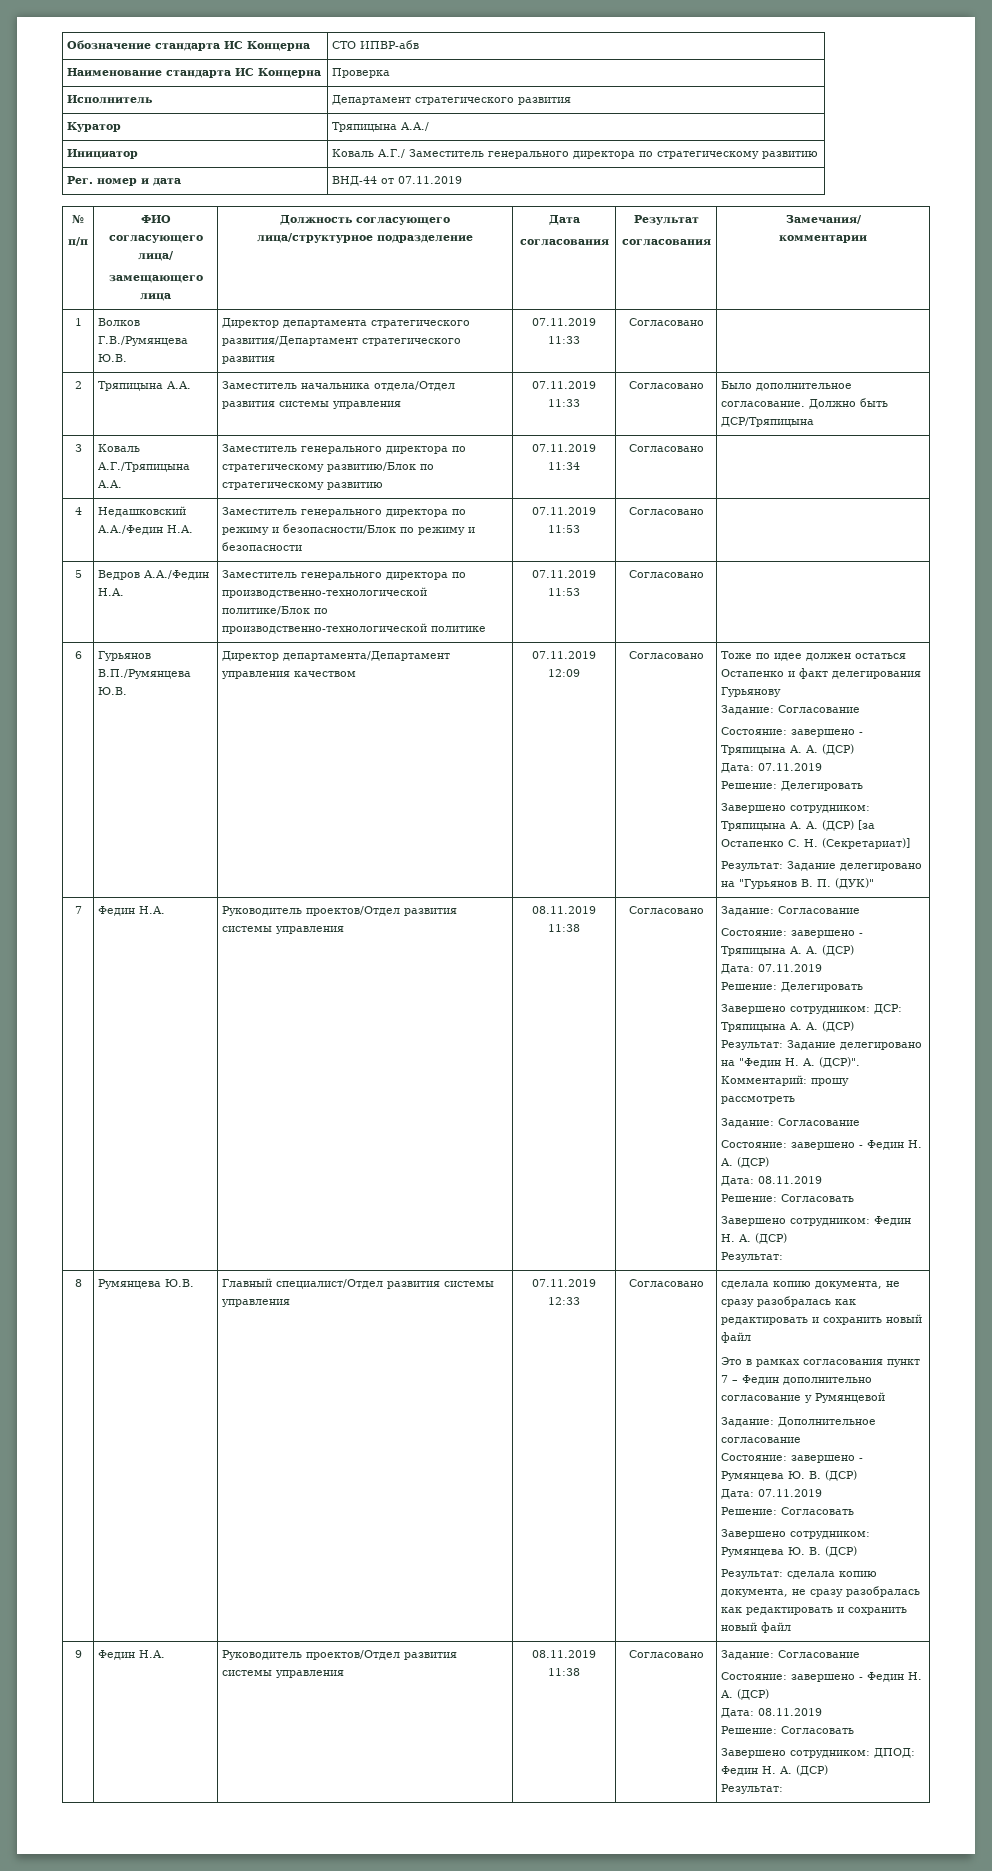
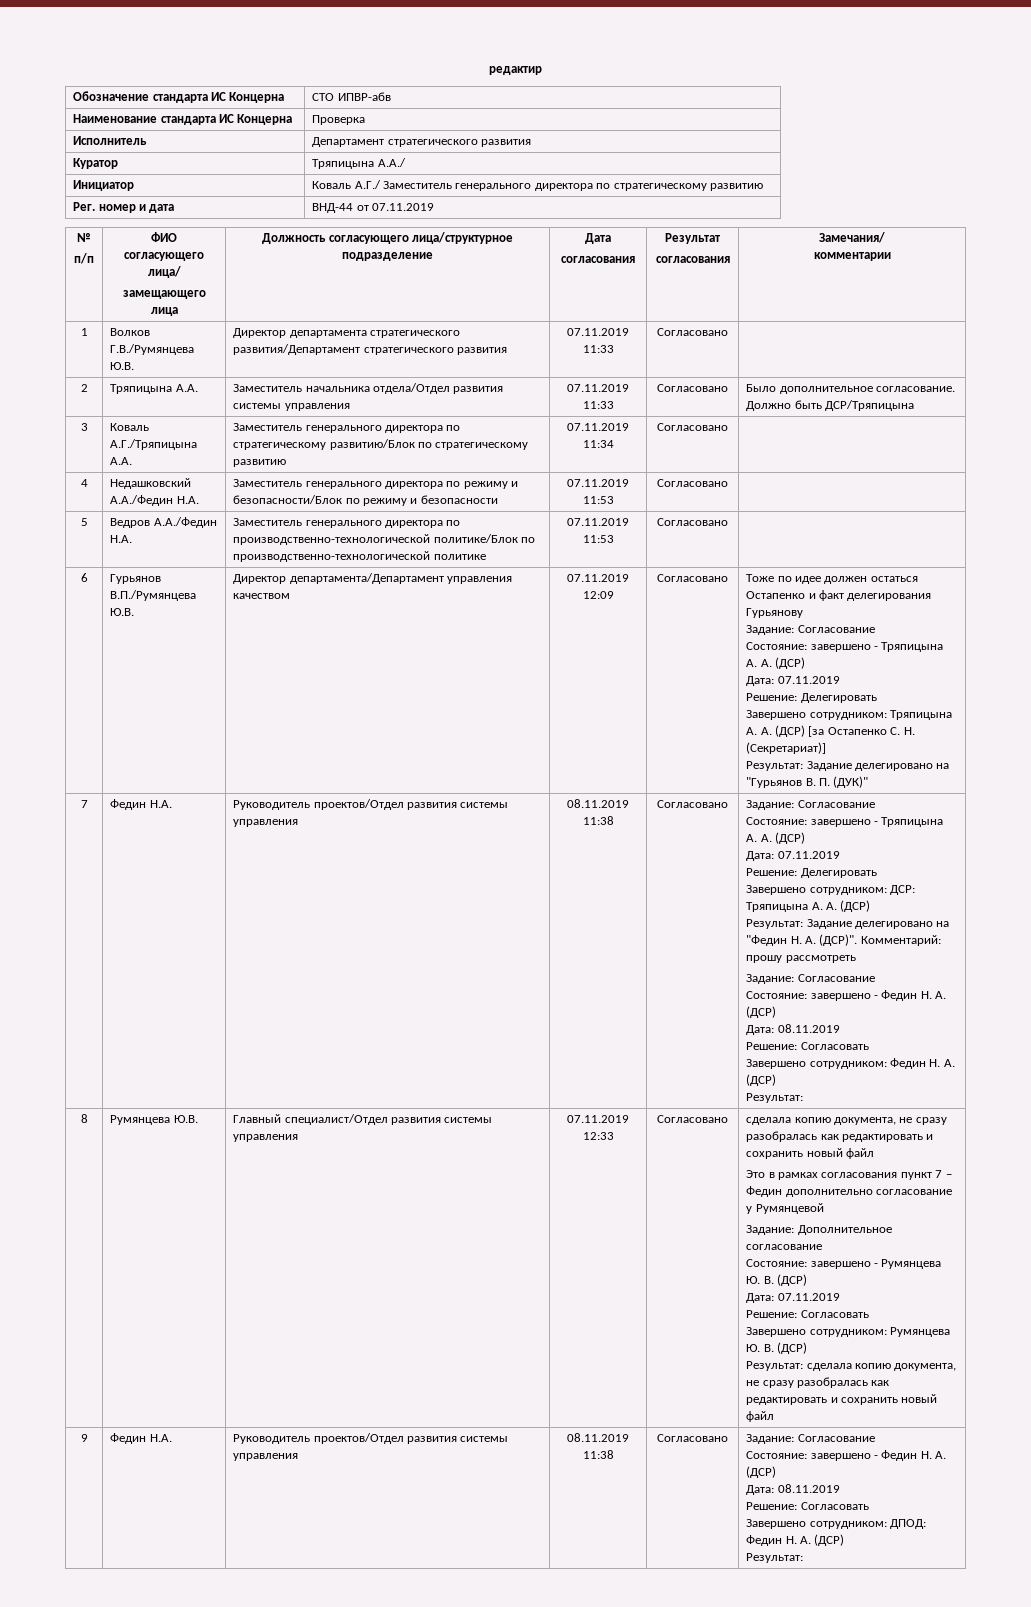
+ редактир

